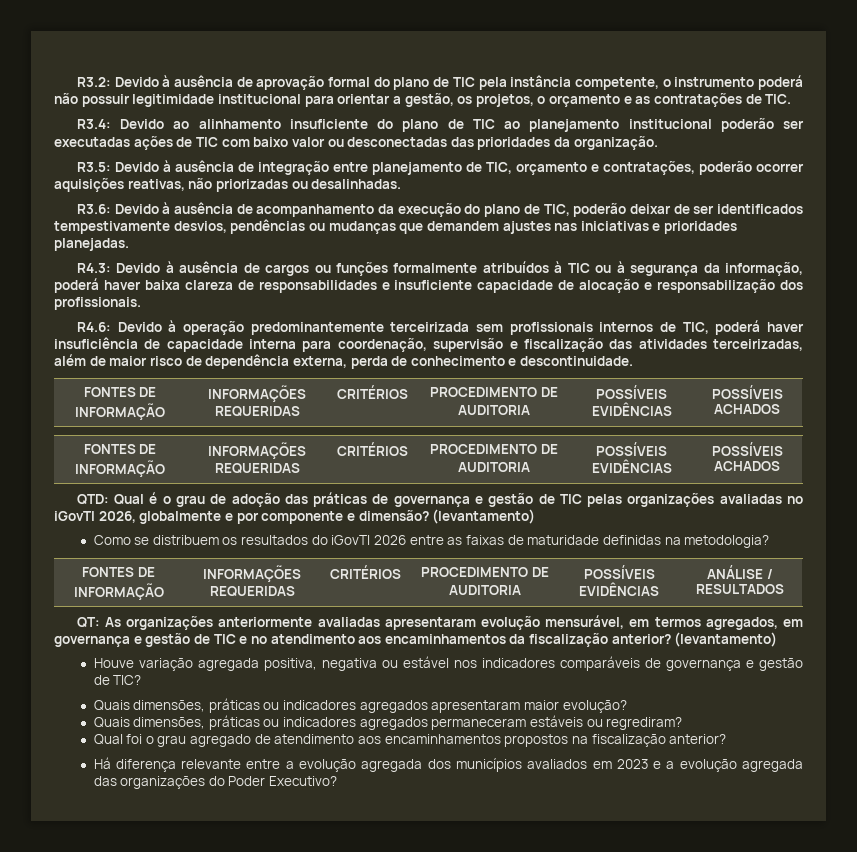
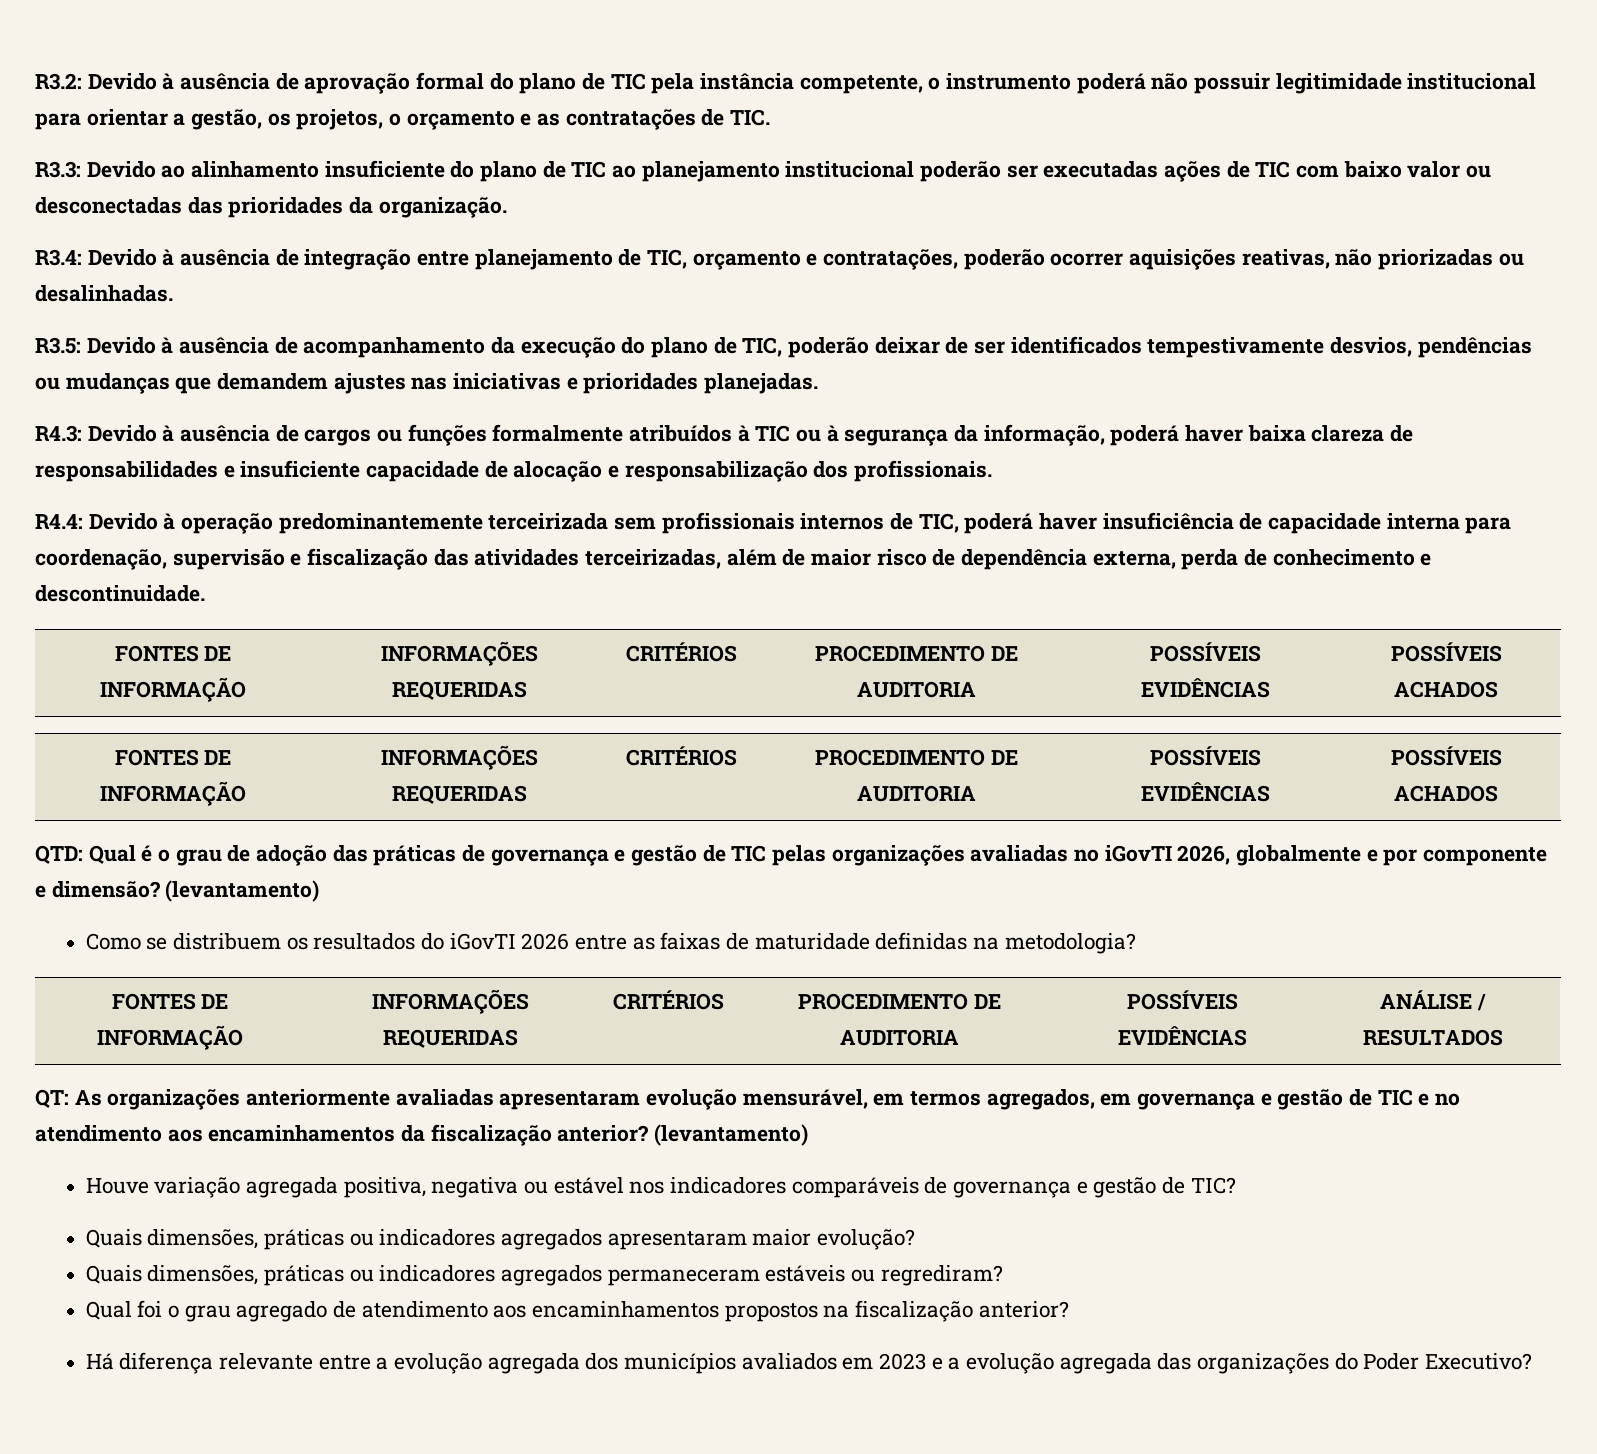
- R3.4: Devido ao alinhamento insuficiente do plano de TIC ao planejamento institucional poderão ser executadas ações de TIC com baixo valor ou desconectadas das prioridades da organização.
+ R3.3: Devido ao alinhamento insuficiente do plano de TIC ao planejamento institucional poderão ser executadas ações de TIC com baixo valor ou desconectadas das prioridades da organização.
- R3.5: Devido à ausência de integração entre planejamento de TIC, orçamento e contratações, poderão ocorrer aquisições reativas, não priorizadas ou desalinhadas.
+ R3.4: Devido à ausência de integração entre planejamento de TIC, orçamento e contratações, poderão ocorrer aquisições reativas, não priorizadas ou desalinhadas.
- R3.6: Devido à ausência de acompanhamento da execução do plano de TIC, poderão deixar de ser identificados tempestivamente desvios, pendências ou mudanças que demandem ajustes nas iniciativas e prioridades planejadas.
+ R3.5: Devido à ausência de acompanhamento da execução do plano de TIC, poderão deixar de ser identificados tempestivamente desvios, pendências ou mudanças que demandem ajustes nas iniciativas e prioridades planejadas.
- R4.6: Devido à operação predominantemente terceirizada sem profissionais internos de TIC, poderá haver insuficiência de capacidade interna para coordenação, supervisão e fiscalização das atividades terceirizadas, além de maior risco de dependência externa, perda de conhecimento e descontinuidade.
+ R4.4: Devido à operação predominantemente terceirizada sem profissionais internos de TIC, poderá haver insuficiência de capacidade interna para coordenação, supervisão e fiscalização das atividades terceirizadas, além de maior risco de dependência externa, perda de conhecimento e descontinuidade.

